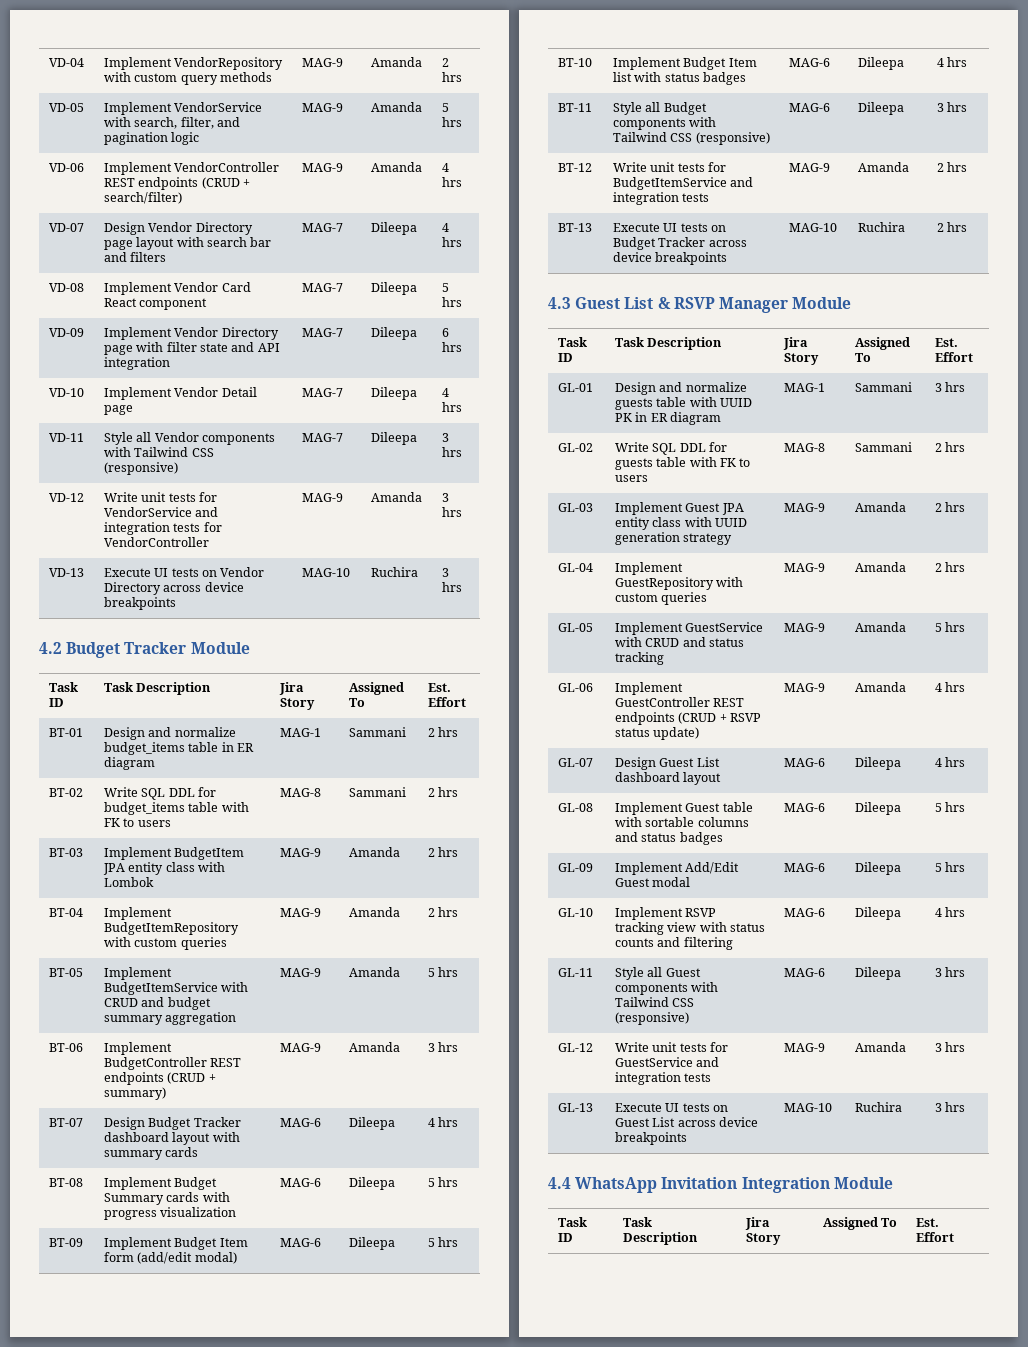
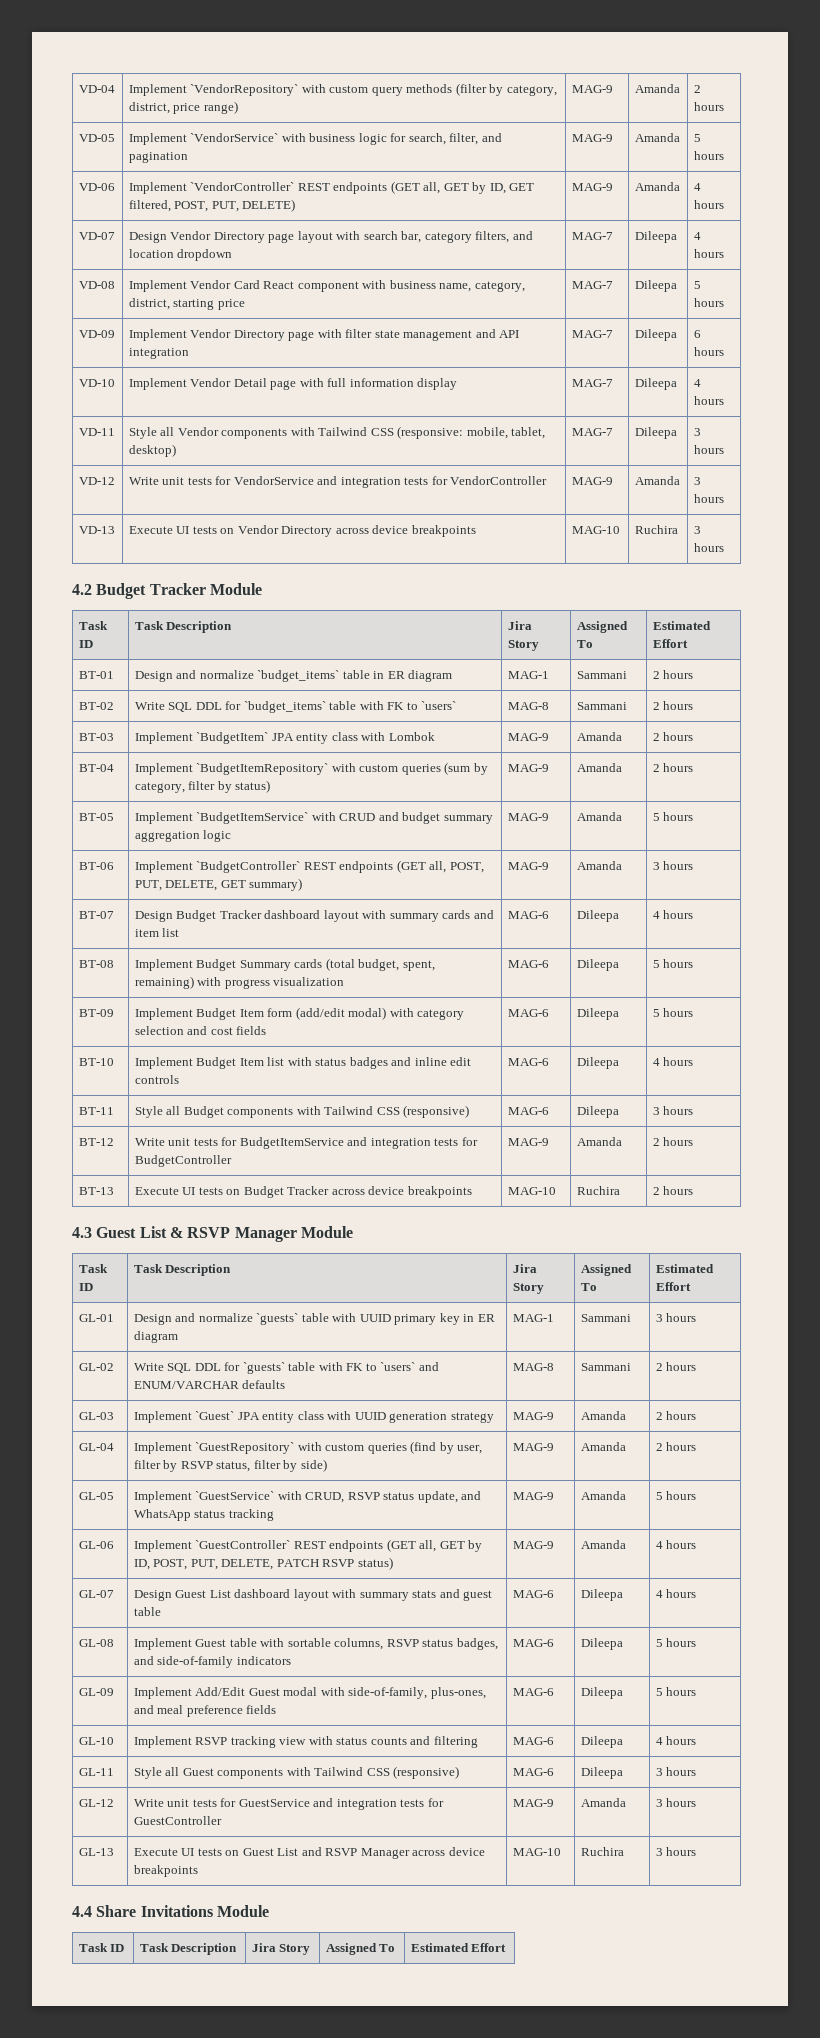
- VD-04 | Implement VendorRepository with custom query methods | MAG-9 | Amanda | 2 hrs
+ VD-04 | Implement `VendorRepository` with custom query methods (filter by category, district, price range) | MAG-9 | Amanda | 2 hours
- VD-05 | Implement VendorService with search, filter, and pagination logic | MAG-9 | Amanda | 5 hrs
+ VD-05 | Implement `VendorService` with business logic for search, filter, and pagination | MAG-9 | Amanda | 5 hours
- VD-06 | Implement VendorController REST endpoints (CRUD + search/filter) | MAG-9 | Amanda | 4 hrs
+ VD-06 | Implement `VendorController` REST endpoints (GET all, GET by ID, GET filtered, POST, PUT, DELETE) | MAG-9 | Amanda | 4 hours
- VD-07 | Design Vendor Directory page layout with search bar and filters | MAG-7 | Dileepa | 4 hrs
+ VD-07 | Design Vendor Directory page layout with search bar, category filters, and location dropdown | MAG-7 | Dileepa | 4 hours
- VD-08 | Implement Vendor Card React component | MAG-7 | Dileepa | 5 hrs
+ VD-08 | Implement Vendor Card React component with business name, category, district, starting price | MAG-7 | Dileepa | 5 hours
- VD-09 | Implement Vendor Directory page with filter state and API integration | MAG-7 | Dileepa | 6 hrs
+ VD-09 | Implement Vendor Directory page with filter state management and API integration | MAG-7 | Dileepa | 6 hours
- VD-10 | Implement Vendor Detail page | MAG-7 | Dileepa | 4 hrs
+ VD-10 | Implement Vendor Detail page with full information display | MAG-7 | Dileepa | 4 hours
- VD-11 | Style all Vendor components with Tailwind CSS (responsive) | MAG-7 | Dileepa | 3 hrs
+ VD-11 | Style all Vendor components with Tailwind CSS (responsive: mobile, tablet, desktop) | MAG-7 | Dileepa | 3 hours
- VD-12 | Write unit tests for VendorService and integration tests for VendorController | MAG-9 | Amanda | 3 hrs
+ VD-12 | Write unit tests for VendorService and integration tests for VendorController | MAG-9 | Amanda | 3 hours
- VD-13 | Execute UI tests on Vendor Directory across device breakpoints | MAG-10 | Ruchira | 3 hrs
+ VD-13 | Execute UI tests on Vendor Directory across device breakpoints | MAG-10 | Ruchira | 3 hours
  4.2 Budget Tracker Module
- Task ID | Task Description | Jira Story | Assigned To | Est. Effort
+ Task ID | Task Description | Jira Story | Assigned To | Estimated Effort
- BT-01 | Design and normalize budget_items table in ER diagram | MAG-1 | Sammani | 2 hrs
+ BT-01 | Design and normalize `budget_items` table in ER diagram | MAG-1 | Sammani | 2 hours
- BT-02 | Write SQL DDL for budget_items table with FK to users | MAG-8 | Sammani | 2 hrs
+ BT-02 | Write SQL DDL for `budget_items` table with FK to `users` | MAG-8 | Sammani | 2 hours
- BT-03 | Implement BudgetItem JPA entity class with Lombok | MAG-9 | Amanda | 2 hrs
+ BT-03 | Implement `BudgetItem` JPA entity class with Lombok | MAG-9 | Amanda | 2 hours
- BT-04 | Implement BudgetItemRepository with custom queries | MAG-9 | Amanda | 2 hrs
+ BT-04 | Implement `BudgetItemRepository` with custom queries (sum by category, filter by status) | MAG-9 | Amanda | 2 hours
- BT-05 | Implement BudgetItemService with CRUD and budget summary aggregation | MAG-9 | Amanda | 5 hrs
+ BT-05 | Implement `BudgetItemService` with CRUD and budget summary aggregation logic | MAG-9 | Amanda | 5 hours
- BT-06 | Implement BudgetController REST endpoints (CRUD + summary) | MAG-9 | Amanda | 3 hrs
+ BT-06 | Implement `BudgetController` REST endpoints (GET all, POST, PUT, DELETE, GET summary) | MAG-9 | Amanda | 3 hours
- BT-07 | Design Budget Tracker dashboard layout with summary cards | MAG-6 | Dileepa | 4 hrs
+ BT-07 | Design Budget Tracker dashboard layout with summary cards and item list | MAG-6 | Dileepa | 4 hours
- BT-08 | Implement Budget Summary cards with progress visualization | MAG-6 | Dileepa | 5 hrs
+ BT-08 | Implement Budget Summary cards (total budget, spent, remaining) with progress visualization | MAG-6 | Dileepa | 5 hours
- BT-09 | Implement Budget Item form (add/edit modal) | MAG-6 | Dileepa | 5 hrs
+ BT-09 | Implement Budget Item form (add/edit modal) with category selection and cost fields | MAG-6 | Dileepa | 5 hours
- BT-10 | Implement Budget Item list with status badges | MAG-6 | Dileepa | 4 hrs
+ BT-10 | Implement Budget Item list with status badges and inline edit controls | MAG-6 | Dileepa | 4 hours
- BT-11 | Style all Budget components with Tailwind CSS (responsive) | MAG-6 | Dileepa | 3 hrs
+ BT-11 | Style all Budget components with Tailwind CSS (responsive) | MAG-6 | Dileepa | 3 hours
- BT-12 | Write unit tests for BudgetItemService and integration tests | MAG-9 | Amanda | 2 hrs
+ BT-12 | Write unit tests for BudgetItemService and integration tests for BudgetController | MAG-9 | Amanda | 2 hours
- BT-13 | Execute UI tests on Budget Tracker across device breakpoints | MAG-10 | Ruchira | 2 hrs
+ BT-13 | Execute UI tests on Budget Tracker across device breakpoints | MAG-10 | Ruchira | 2 hours
  4.3 Guest List & RSVP Manager Module
- Task ID | Task Description | Jira Story | Assigned To | Est. Effort
+ Task ID | Task Description | Jira Story | Assigned To | Estimated Effort
- GL-01 | Design and normalize guests table with UUID PK in ER diagram | MAG-1 | Sammani | 3 hrs
+ GL-01 | Design and normalize `guests` table with UUID primary key in ER diagram | MAG-1 | Sammani | 3 hours
- GL-02 | Write SQL DDL for guests table with FK to users | MAG-8 | Sammani | 2 hrs
+ GL-02 | Write SQL DDL for `guests` table with FK to `users` and ENUM/VARCHAR defaults | MAG-8 | Sammani | 2 hours
- GL-03 | Implement Guest JPA entity class with UUID generation strategy | MAG-9 | Amanda | 2 hrs
+ GL-03 | Implement `Guest` JPA entity class with UUID generation strategy | MAG-9 | Amanda | 2 hours
- GL-04 | Implement GuestRepository with custom queries | MAG-9 | Amanda | 2 hrs
+ GL-04 | Implement `GuestRepository` with custom queries (find by user, filter by RSVP status, filter by side) | MAG-9 | Amanda | 2 hours
- GL-05 | Implement GuestService with CRUD and status tracking | MAG-9 | Amanda | 5 hrs
+ GL-05 | Implement `GuestService` with CRUD, RSVP status update, and WhatsApp status tracking | MAG-9 | Amanda | 5 hours
- GL-06 | Implement GuestController REST endpoints (CRUD + RSVP status update) | MAG-9 | Amanda | 4 hrs
+ GL-06 | Implement `GuestController` REST endpoints (GET all, GET by ID, POST, PUT, DELETE, PATCH RSVP status) | MAG-9 | Amanda | 4 hours
- GL-07 | Design Guest List dashboard layout | MAG-6 | Dileepa | 4 hrs
+ GL-07 | Design Guest List dashboard layout with summary stats and guest table | MAG-6 | Dileepa | 4 hours
- GL-08 | Implement Guest table with sortable columns and status badges | MAG-6 | Dileepa | 5 hrs
+ GL-08 | Implement Guest table with sortable columns, RSVP status badges, and side-of-family indicators | MAG-6 | Dileepa | 5 hours
- GL-09 | Implement Add/Edit Guest modal | MAG-6 | Dileepa | 5 hrs
+ GL-09 | Implement Add/Edit Guest modal with side-of-family, plus-ones, and meal preference fields | MAG-6 | Dileepa | 5 hours
- GL-10 | Implement RSVP tracking view with status counts and filtering | MAG-6 | Dileepa | 4 hrs
+ GL-10 | Implement RSVP tracking view with status counts and filtering | MAG-6 | Dileepa | 4 hours
- GL-11 | Style all Guest components with Tailwind CSS (responsive) | MAG-6 | Dileepa | 3 hrs
+ GL-11 | Style all Guest components with Tailwind CSS (responsive) | MAG-6 | Dileepa | 3 hours
- GL-12 | Write unit tests for GuestService and integration tests | MAG-9 | Amanda | 3 hrs
+ GL-12 | Write unit tests for GuestService and integration tests for GuestController | MAG-9 | Amanda | 3 hours
- GL-13 | Execute UI tests on Guest List across device breakpoints | MAG-10 | Ruchira | 3 hrs
+ GL-13 | Execute UI tests on Guest List and RSVP Manager across device breakpoints | MAG-10 | Ruchira | 3 hours
- 4.4 WhatsApp Invitation Integration Module
- Task ID | Task Description | Jira Story | Assigned To | Est. Effort
+ 4.4 Share Invitations Module
+ Task ID | Task Description | Jira Story | Assigned To | Estimated Effort

